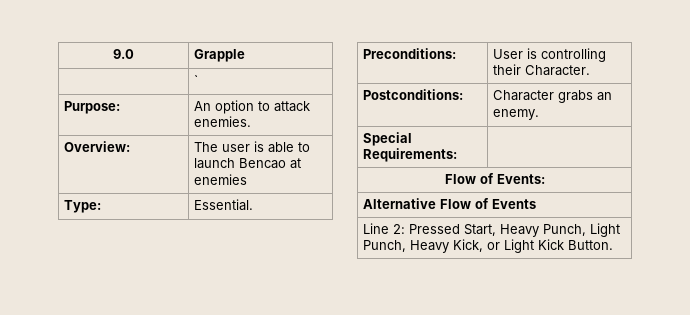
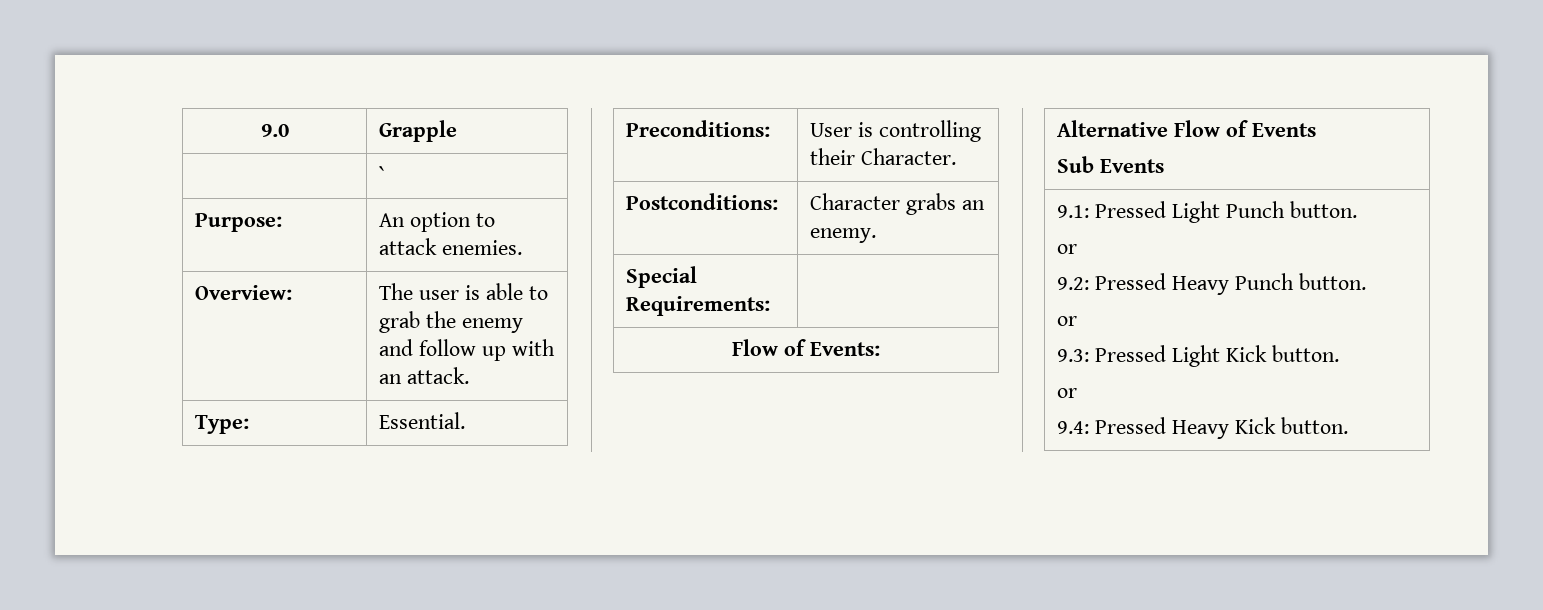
- Overview: | The user is able to launch Bencao at enemies
+ Overview: | The user is able to grab the enemy and follow up with an attack.
  Alternative Flow of Events
- Line 2: Pressed Start, Heavy Punch, Light Punch, Heavy Kick, or Light Kick Button.
+ Sub Events
+ 9.1: Pressed Light Punch button.
+ or
+ 9.2: Pressed Heavy Punch button.
+ or
+ 9.3: Pressed Light Kick button.
+ or
+ 9.4: Pressed Heavy Kick button.

